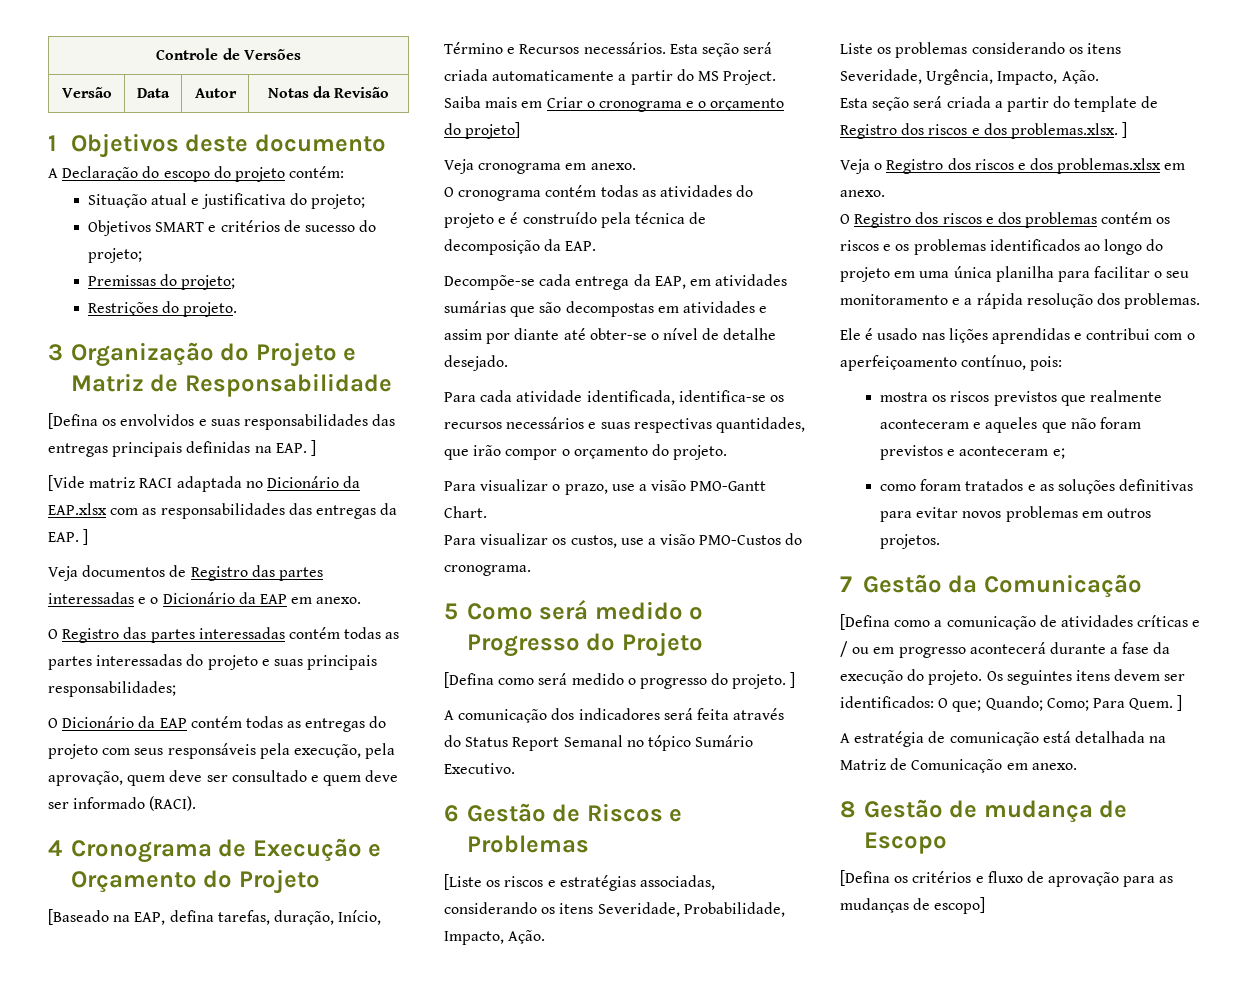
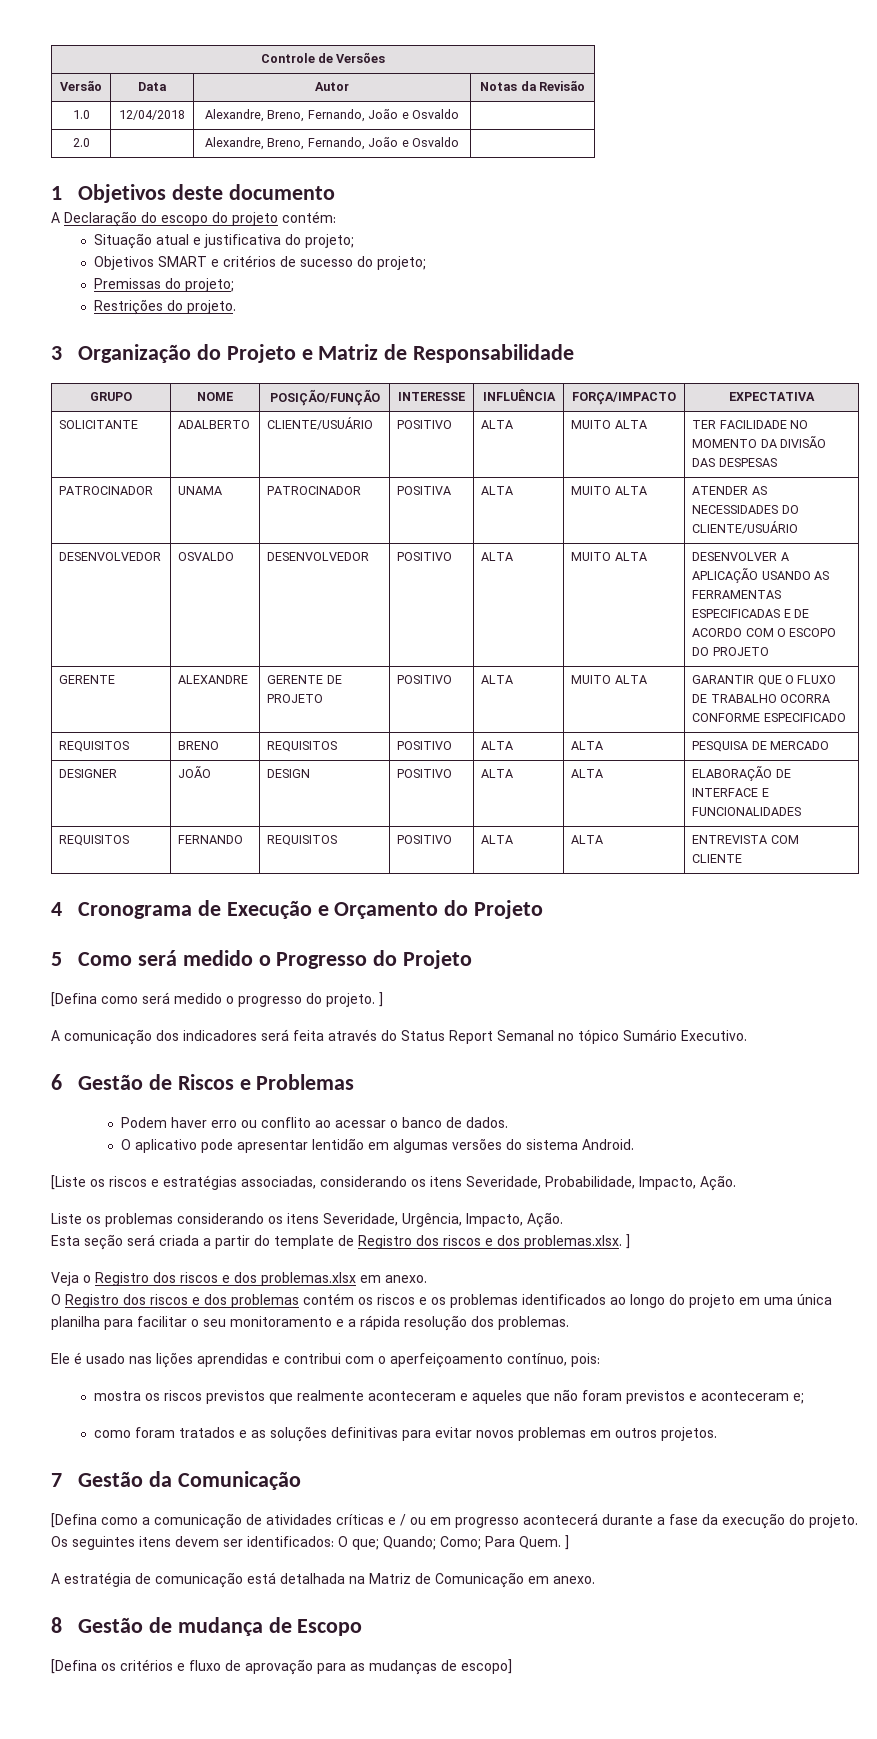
+ 1.0 | 12/04/2018 | Alexandre, Breno, Fernando, João e Osvaldo |
+ 2.0 | | Alexandre, Breno, Fernando, João e Osvaldo |
- [Defina os envolvidos e suas responsabilidades das entregas principais definidas na EAP. ]
- [Vide matriz RACI adaptada no Dicionário da EAP.xlsx com as responsabilidades das entregas da EAP. ]
- Veja documentos de Registro das partes interessadas e o Dicionário da EAP em anexo.
- O Registro das partes interessadas contém todas as partes interessadas do projeto e suas principais responsabilidades;
- O Dicionário da EAP contém todas as entregas do projeto com seus responsáveis pela execução, pela aprovação, quem deve ser consultado e quem deve ser informado (RACI).
+ GRUPO | NOME | POSIÇÃO/FUNÇÃO | INTERESSE | INFLUÊNCIA | FORÇA/IMPACTO | EXPECTATIVA
+ SOLICITANTE | ADALBERTO | CLIENTE/USUÁRIO | POSITIVO | ALTA | MUITO ALTA | TER FACILIDADE NO MOMENTO DA DIVISÃO DAS DESPESAS
+ PATROCINADOR | UNAMA | PATROCINADOR | POSITIVA | ALTA | MUITO ALTA | ATENDER AS NECESSIDADES DO CLIENTE/USUÁRIO
+ DESENVOLVEDOR | OSVALDO | DESENVOLVEDOR | POSITIVO | ALTA | MUITO ALTA | DESENVOLVER A APLICAÇÃO USANDO AS FERRAMENTAS ESPECIFICADAS E DE ACORDO COM O ESCOPO DO PROJETO
+ GERENTE | ALEXANDRE | GERENTE DE PROJETO | POSITIVO | ALTA | MUITO ALTA | GARANTIR QUE O FLUXO DE TRABALHO OCORRA CONFORME ESPECIFICADO
+ REQUISITOS | BRENO | REQUISITOS | POSITIVO | ALTA | ALTA | PESQUISA DE MERCADO
+ DESIGNER | JOÃO | DESIGN | POSITIVO | ALTA | ALTA | ELABORAÇÃO DE INTERFACE E FUNCIONALIDADES
+ REQUISITOS | FERNANDO | REQUISITOS | POSITIVO | ALTA | ALTA | ENTREVISTA COM CLIENTE
- [Baseado na EAP, defina tarefas, duração, Início, Término e Recursos necessários. Esta seção será criada automaticamente a partir do MS Project. Saiba mais em Criar o cronograma e o orçamento do projeto]
- Veja cronograma em anexo.
- O cronograma contém todas as atividades do projeto e é construído pela técnica de decomposição da EAP.
- Decompõe-se cada entrega da EAP, em atividades sumárias que são decompostas em atividades e assim por diante até obter-se o nível de detalhe desejado.
- Para cada atividade identificada, identifica-se os recursos necessários e suas respectivas quantidades, que irão compor o orçamento do projeto.
- Para visualizar o prazo, use a visão PMO-Gantt Chart.
- Para visualizar os custos, use a visão PMO-Custos do cronograma.
+ Podem haver erro ou conflito ao acessar o banco de dados.
+ O aplicativo pode apresentar lentidão em algumas versões do sistema Android.

